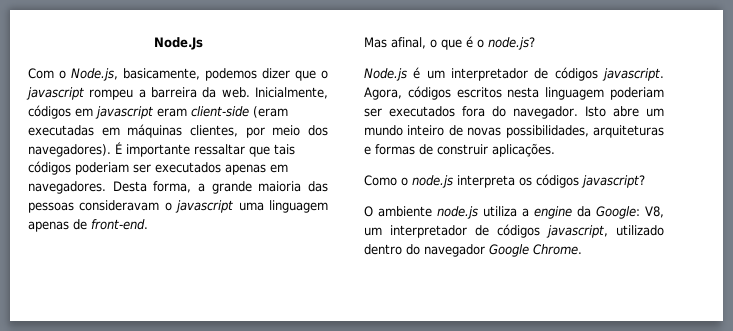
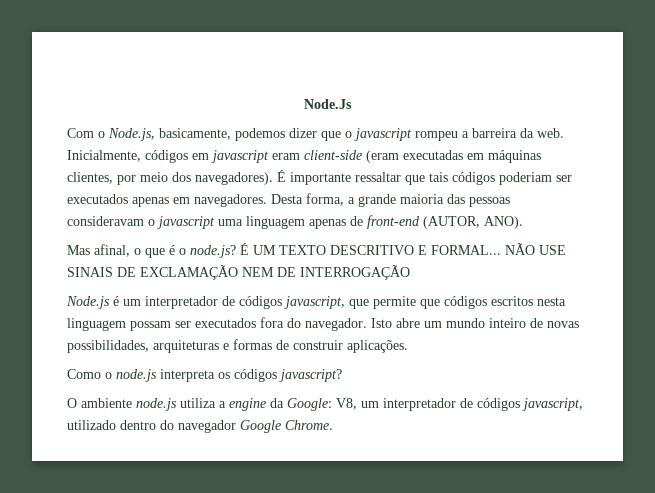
- Desta forma, a grande maioria das pessoas consideravam o javascript uma linguagem apenas de front-end.
+ Desta forma, a grande maioria das pessoas consideravam o javascript uma linguagem apenas de front-end (AUTOR, ANO).
+ É UM TEXTO DESCRITIVO E FORMAL... NÃO USE SINAIS DE EXCLAMAÇÃO NEM DE INTERROGAÇÃO
- Node.js é um interpretador de códigos javascript. Agora, códigos escritos nesta linguagem poderiam ser executados fora do navegador.
+ Node.js é um interpretador de códigos javascript, que permite que códigos escritos nesta linguagem possam ser executados fora do navegador.

